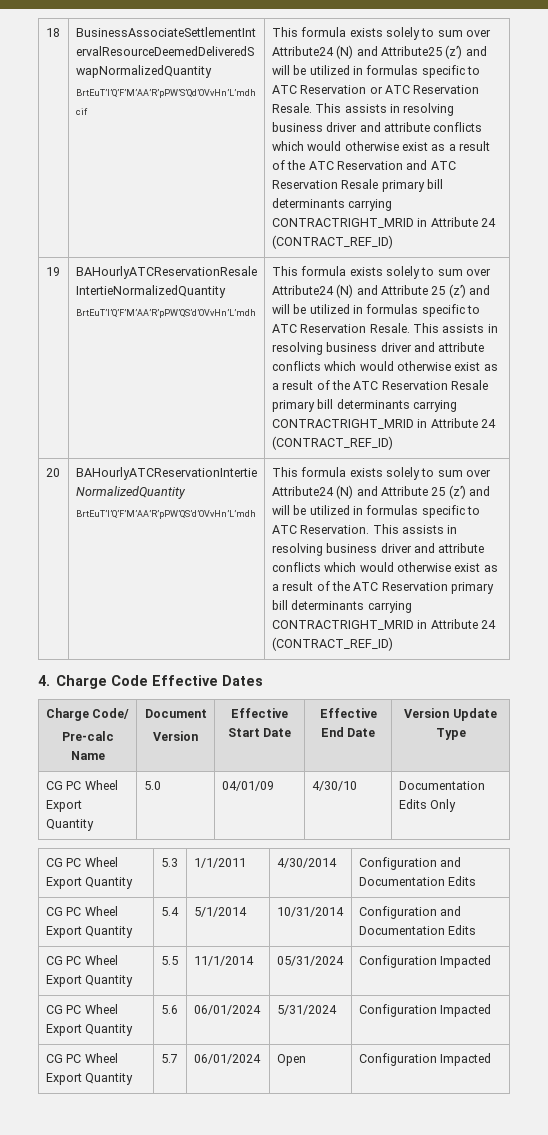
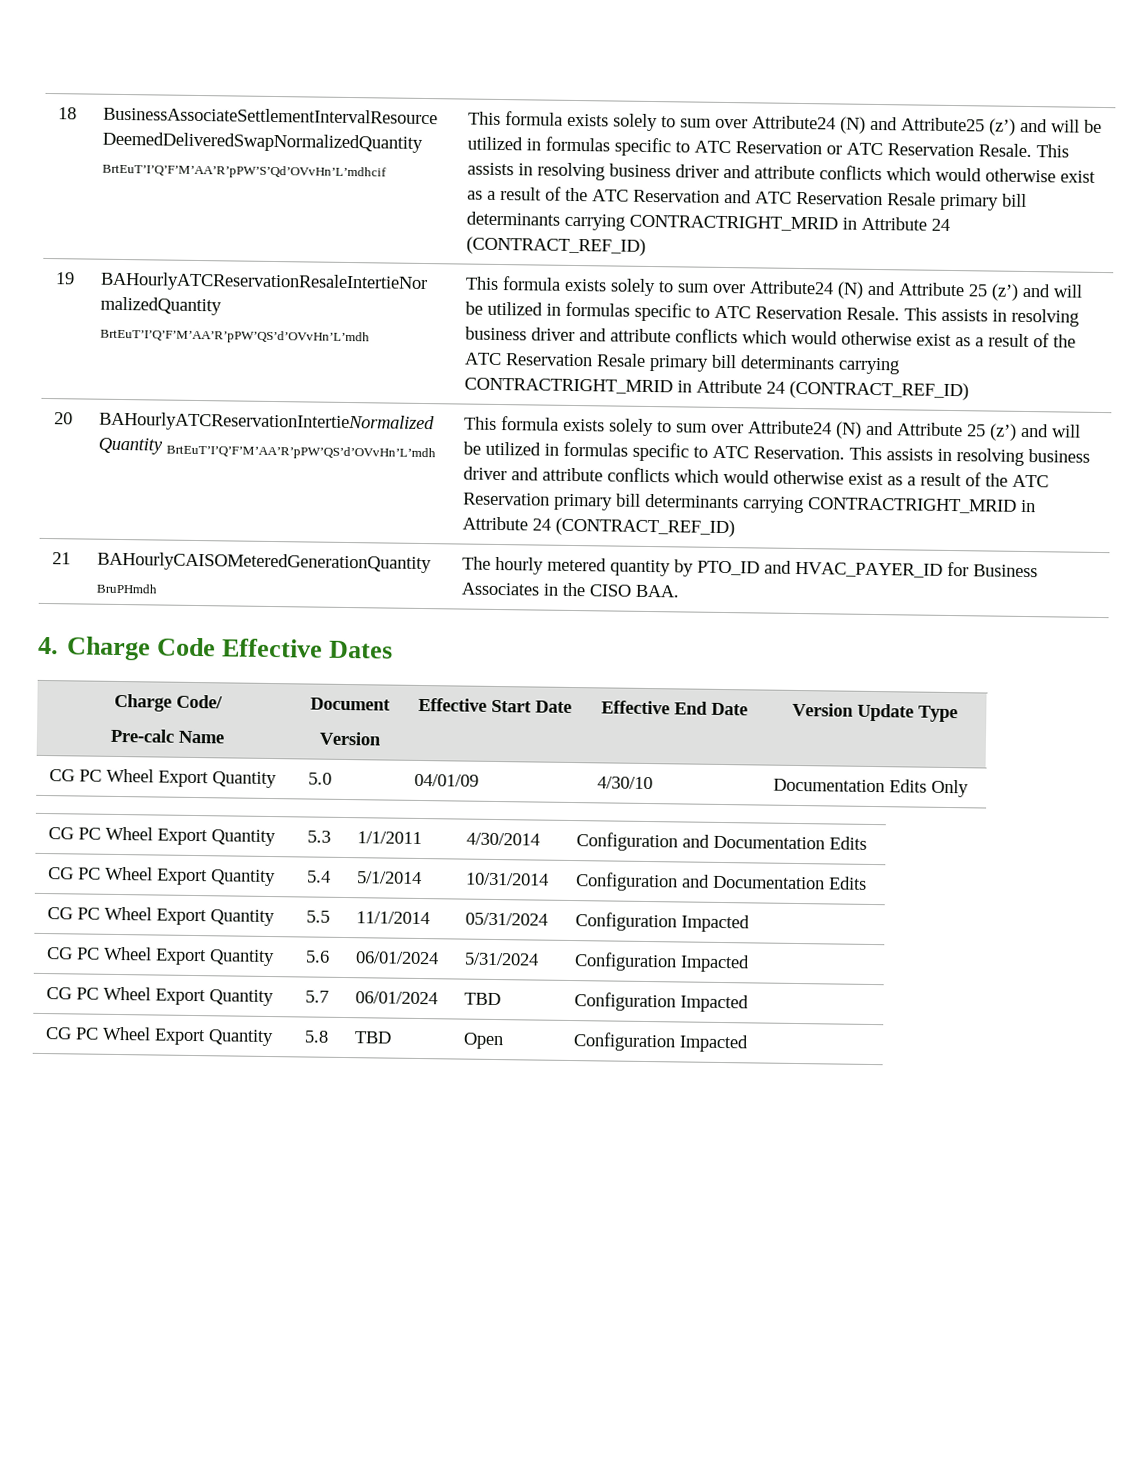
+ 21 | BAHourlyCAISOMeteredGenerationQuantity BruPHmdh | The hourly metered quantity by PTO_ID and HVAC_PAYER_ID for Business Associates in the CISO BAA.
- CG PC Wheel Export Quantity | 5.7 | 06/01/2024 | Open | Configuration Impacted
+ CG PC Wheel Export Quantity | 5.7 | 06/01/2024 | TBD | Configuration Impacted
+ CG PC Wheel Export Quantity | 5.8 | TBD | Open | Configuration Impacted

